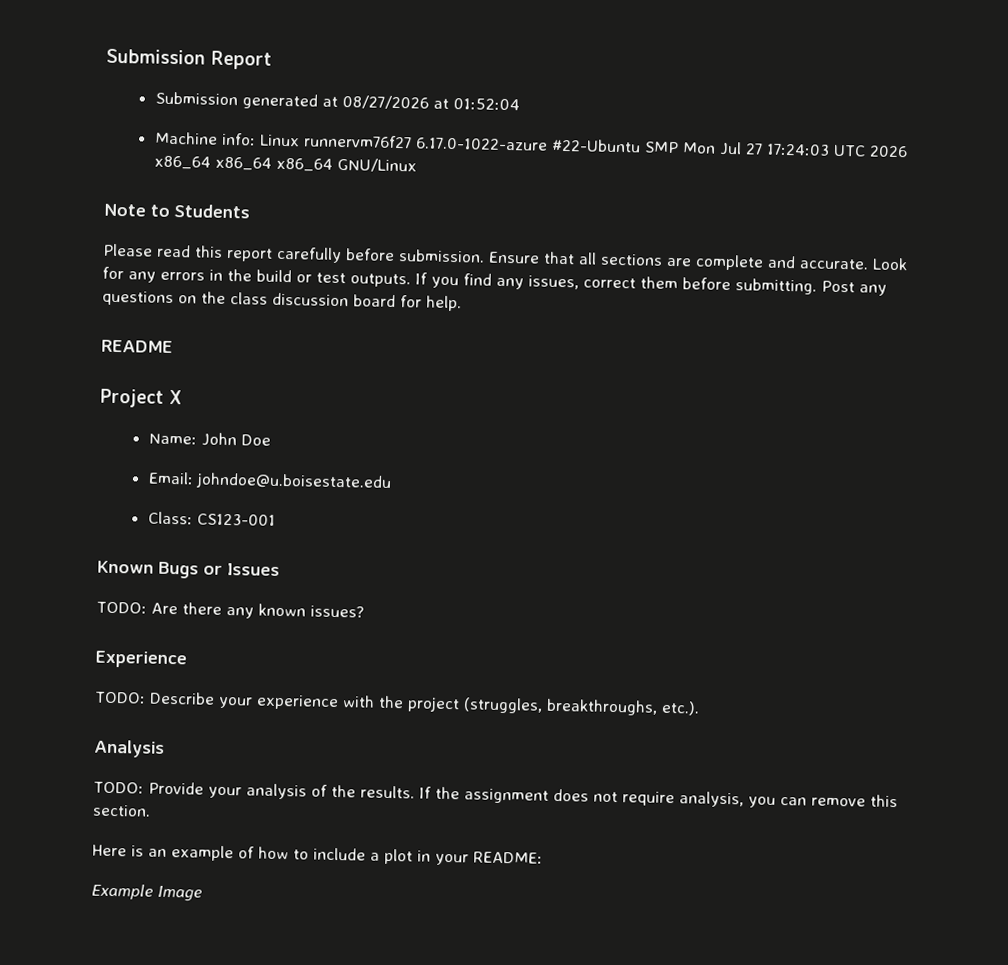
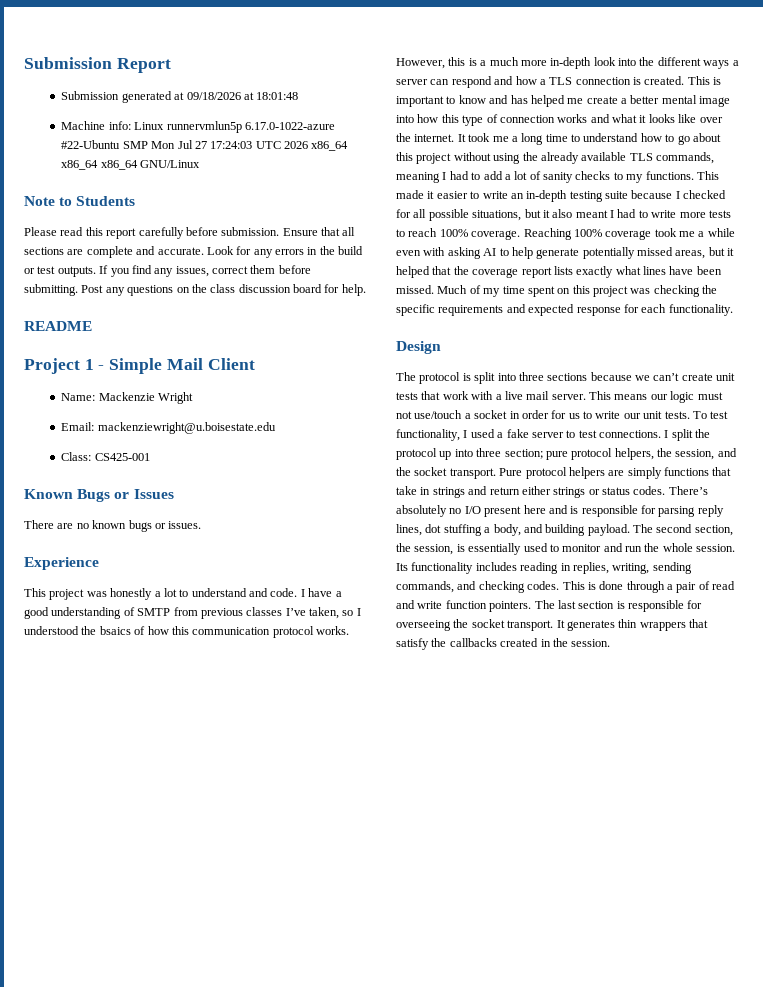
- Submission generated at 08/27/2026 at 01:52:04
+ Submission generated at 09/18/2026 at 18:01:48
- Machine info: Linux runnervm76f27 6.17.0-1022-azure #22-Ubuntu SMP Mon Jul 27 17:24:03 UTC 2026 x86_64 x86_64 x86_64 GNU/Linux
+ Machine info: Linux runnervmlun5p 6.17.0-1022-azure #22-Ubuntu SMP Mon Jul 27 17:24:03 UTC 2026 x86_64 x86_64 x86_64 GNU/Linux
- Project X
+ Project 1 - Simple Mail Client
- Name: John Doe
+ Name: Mackenzie Wright
- Email: johndoe@u.boisestate.edu
+ Email: mackenziewright@u.boisestate.edu
- Class: CS123-001
+ Class: CS425-001
- TODO: Are there any known issues?
+ There are no known bugs or issues.
  Experience
- TODO: Describe your experience with the project (struggles, breakthroughs, etc.).
- Analysis
- TODO: Provide your analysis of the results. If the assignment does not require analysis, you can remove this section.
- Here is an example of how to include a plot in your README:
- Example Image
+ This project was honestly a lot to understand and code. I have a good understanding of SMTP from previous classes I’ve taken, so I understood the bsaics of how this communication protocol works. However, this is a much more in-depth look into the different ways a server can respond and how a TLS connection is created. This is important to know and has helped me create a better mental image into how this type of connection works and what it looks like over the internet. It took me a long time to understand how to go about this project without using the already available TLS commands, meaning I had to add a lot of sanity checks to my functions. This made it easier to write an in-depth testing suite because I checked for all possible situations, but it also meant I had to write more tests to reach 100% coverage. Reaching 100% coverage took me a while even with asking AI to help generate potentially missed areas, but it helped that the coverage report lists exactly what lines have been missed. Much of my time spent on this project was checking the specific requirements and expected response for each functionality.
+ Design
+ The protocol is split into three sections because we can’t create unit tests that work with a live mail server. This means our logic must not use/touch a socket in order for us to write our unit tests. To test functionality, I used a fake server to test connections. I split the protocol up into three section; pure protocol helpers, the session, and the socket transport. Pure protocol helpers are simply functions that take in strings and return either strings or status codes. There’s absolutely no I/O present here and is responsible for parsing reply lines, dot stuffing a body, and building payload. The second section, the session, is essentially used to monitor and run the whole session. Its functionality includes reading in replies, writing, sending commands, and checking codes. This is done through a pair of read and write function pointers. The last section is responsible for overseeing the socket transport. It generates thin wrappers that satisfy the callbacks created in the session.

